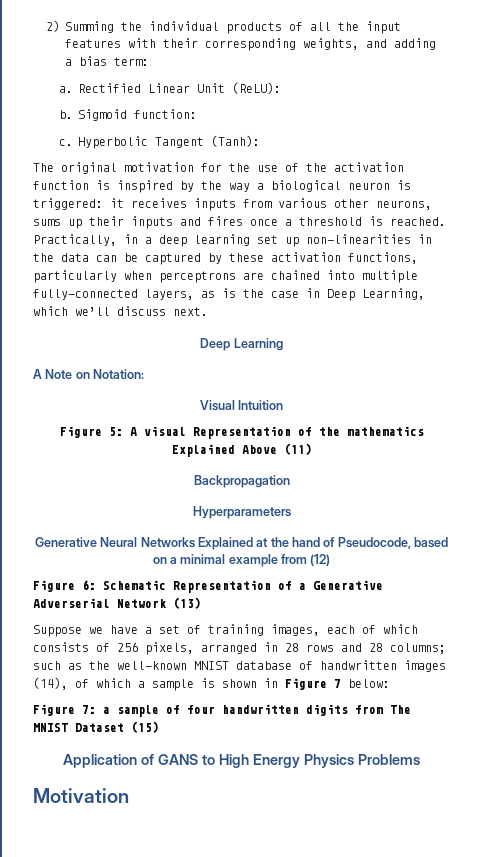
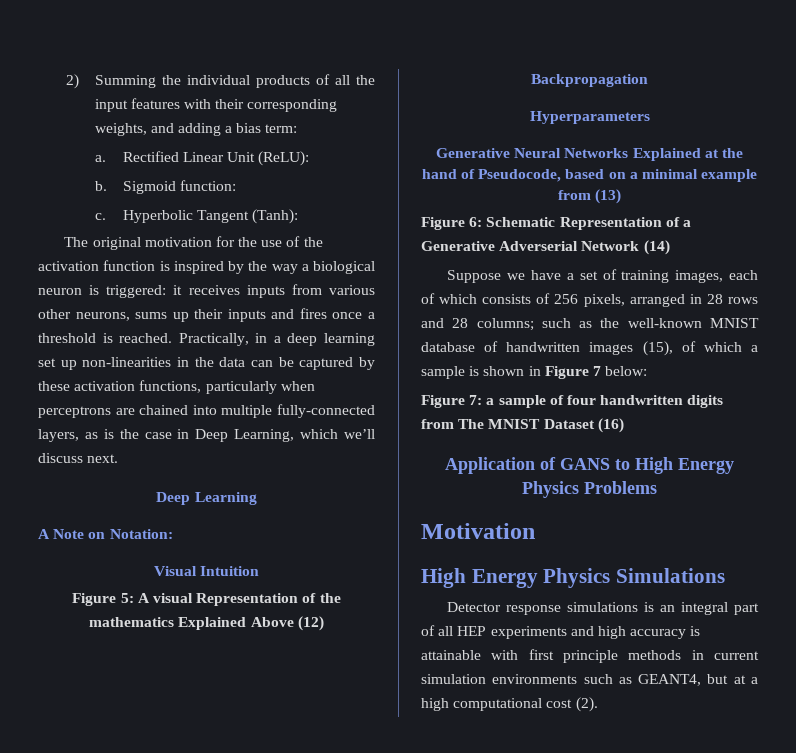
- Figure 5: A visual Representation of the mathematics Explained Above (11)
+ Figure 5: A visual Representation of the mathematics Explained Above (12)
- Generative Neural Networks Explained at the hand of Pseudocode, based on a minimal example from (12)
+ Generative Neural Networks Explained at the hand of Pseudocode, based on a minimal example from (13)
- Figure 6: Schematic Representation of a Generative Adverserial Network (13)
+ Figure 6: Schematic Representation of a Generative Adverserial Network (14)
- Suppose we have a set of training images, each of which consists of 256 pixels, arranged in 28 rows and 28 columns; such as the well-known MNIST database of handwritten images (14), of which a sample is shown in Figure 7 below:
+ Suppose we have a set of training images, each of which consists of 256 pixels, arranged in 28 rows and 28 columns; such as the well-known MNIST database of handwritten images (15), of which a sample is shown in Figure 7 below:
- Figure 7: a sample of four handwritten digits from The MNIST Dataset (15)
+ Figure 7: a sample of four handwritten digits from The MNIST Dataset (16)
+ High Energy Physics Simulations
+ Detector response simulations is an integral part of all HEP experiments and high accuracy is attainable with first principle methods in current simulation environments such as GEANT4, but at a high computational cost (2).

